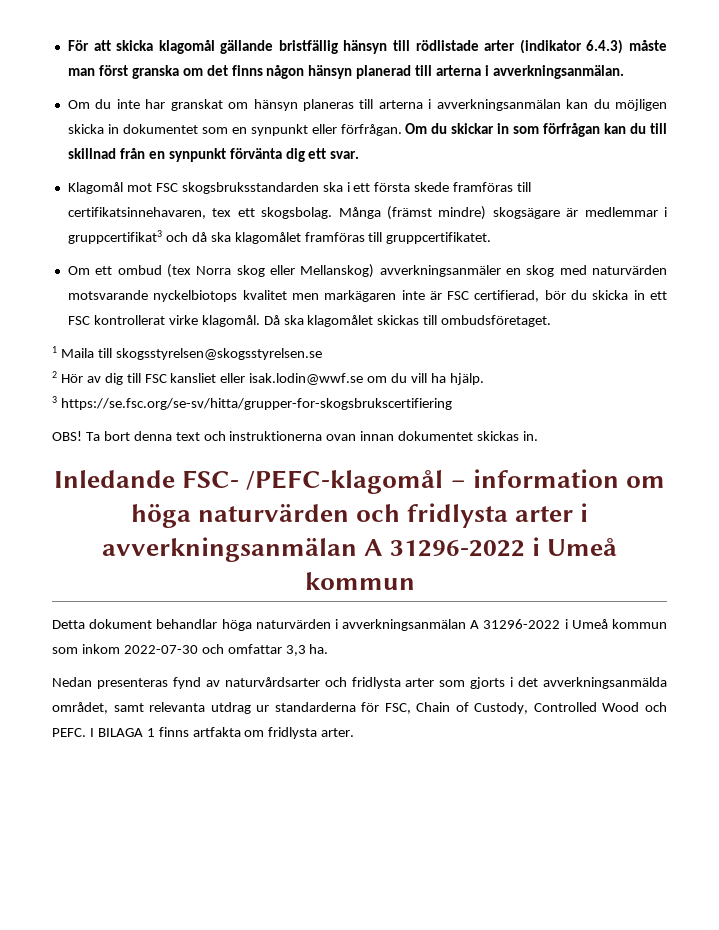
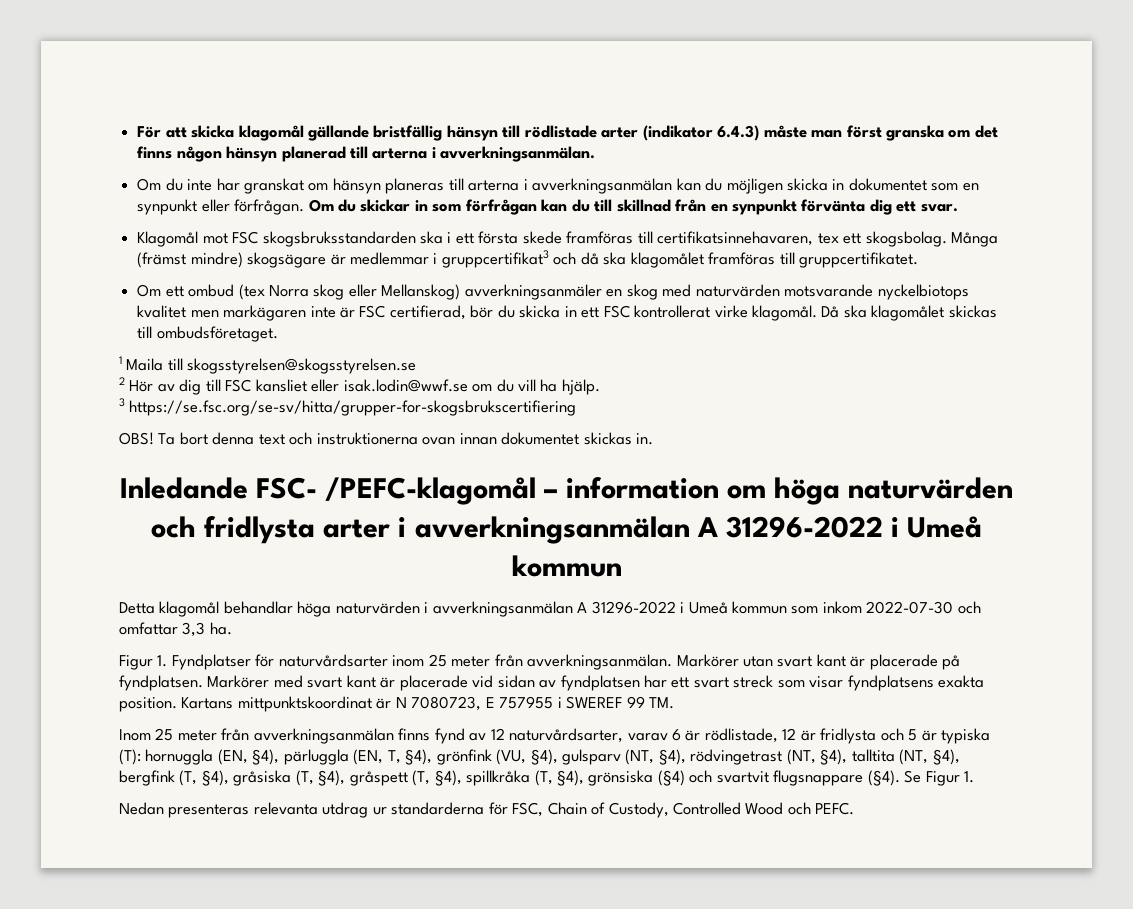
- Detta dokument behandlar höga naturvärden i avverkningsanmälan A 31296-2022 i Umeå kommun som inkom 2022-07-30 och omfattar 3,3 ha.
+ Detta klagomål behandlar höga naturvärden i avverkningsanmälan A 31296-2022 i Umeå kommun som inkom 2022-07-30 och omfattar 3,3 ha.
- Nedan presenteras fynd av naturvårdsarter och fridlysta arter som gjorts i det avverkningsanmälda området, samt relevanta utdrag ur standarderna för FSC, Chain of Custody, Controlled Wood och PEFC. I BILAGA 1 finns artfakta om fridlysta arter.
+ Figur 1. Fyndplatser för naturvårdsarter inom 25 meter från avverkningsanmälan. Markörer utan svart kant är placerade på fyndplatsen. Markörer med svart kant är placerade vid sidan av fyndplatsen har ett svart streck som visar fyndplatsens exakta position. Kartans mittpunktskoordinat är N 7080723, E 757955 i SWEREF 99 TM.
+ Inom 25 meter från avverkningsanmälan finns fynd av 12 naturvårdsarter, varav 6 är rödlistade, 12 är fridlysta och 5 är typiska (T): hornuggla (EN, §4), pärluggla (EN, T, §4), grönfink (VU, §4), gulsparv (NT, §4), rödvingetrast (NT, §4), talltita (NT, §4), bergfink (T, §4), gråsiska (T, §4), gråspett (T, §4), spillkråka (T, §4), grönsiska (§4) och svartvit flugsnappare (§4). Se Figur 1.
+ Nedan presenteras relevanta utdrag ur standarderna för FSC, Chain of Custody, Controlled Wood och PEFC.

